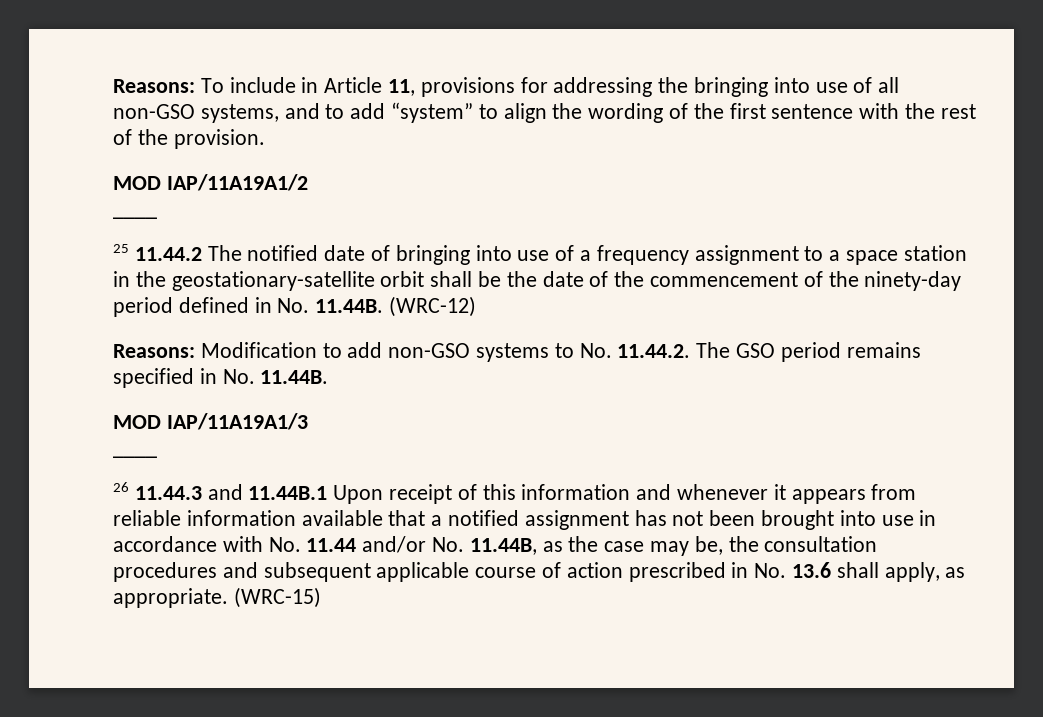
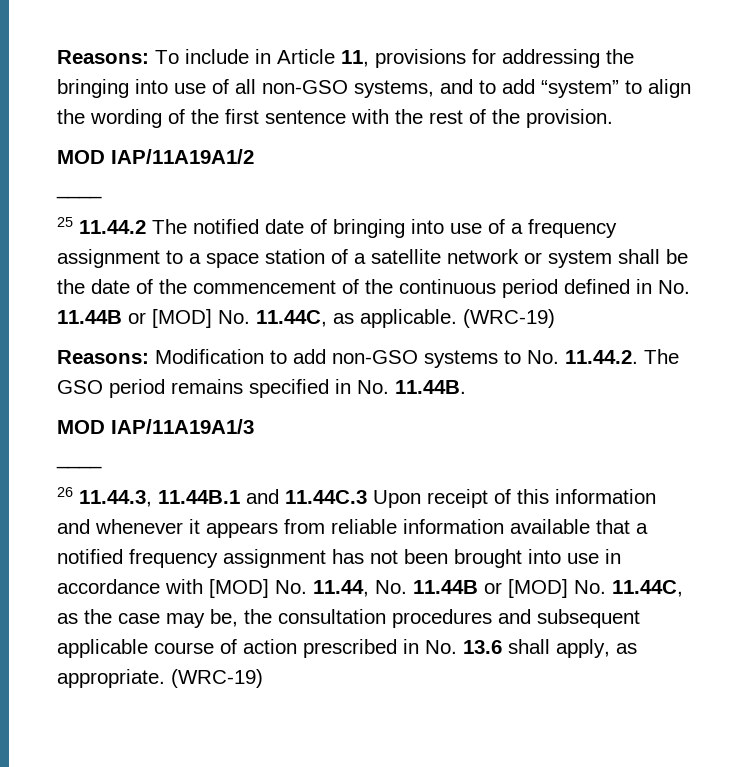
- 25 11.44.2 The notified date of bringing into use of a frequency assignment to a space station in the geostationary-satellite orbit shall be the date of the commencement of the ninety-day period defined in No. 11.44B. (WRC-12)
+ 25 11.44.2 The notified date of bringing into use of a frequency assignment to a space station of a satellite network or system shall be the date of the commencement of the continuous period defined in No. 11.44B or [MOD] No. 11.44C, as applicable. (WRC-19)
- 26 11.44.3 and 11.44B.1 Upon receipt of this information and whenever it appears from reliable information available that a notified assignment has not been brought into use in accordance with No. 11.44 and/or No. 11.44B, as the case may be, the consultation procedures and subsequent applicable course of action prescribed in No. 13.6 shall apply, as appropriate. (WRC-15)
+ 26 11.44.3, 11.44B.1 and 11.44C.3 Upon receipt of this information and whenever it appears from reliable information available that a notified frequency assignment has not been brought into use in accordance with [MOD] No. 11.44, No. 11.44B or [MOD] No. 11.44C, as the case may be, the consultation procedures and subsequent applicable course of action prescribed in No. 13.6 shall apply, as appropriate. (WRC-19)

